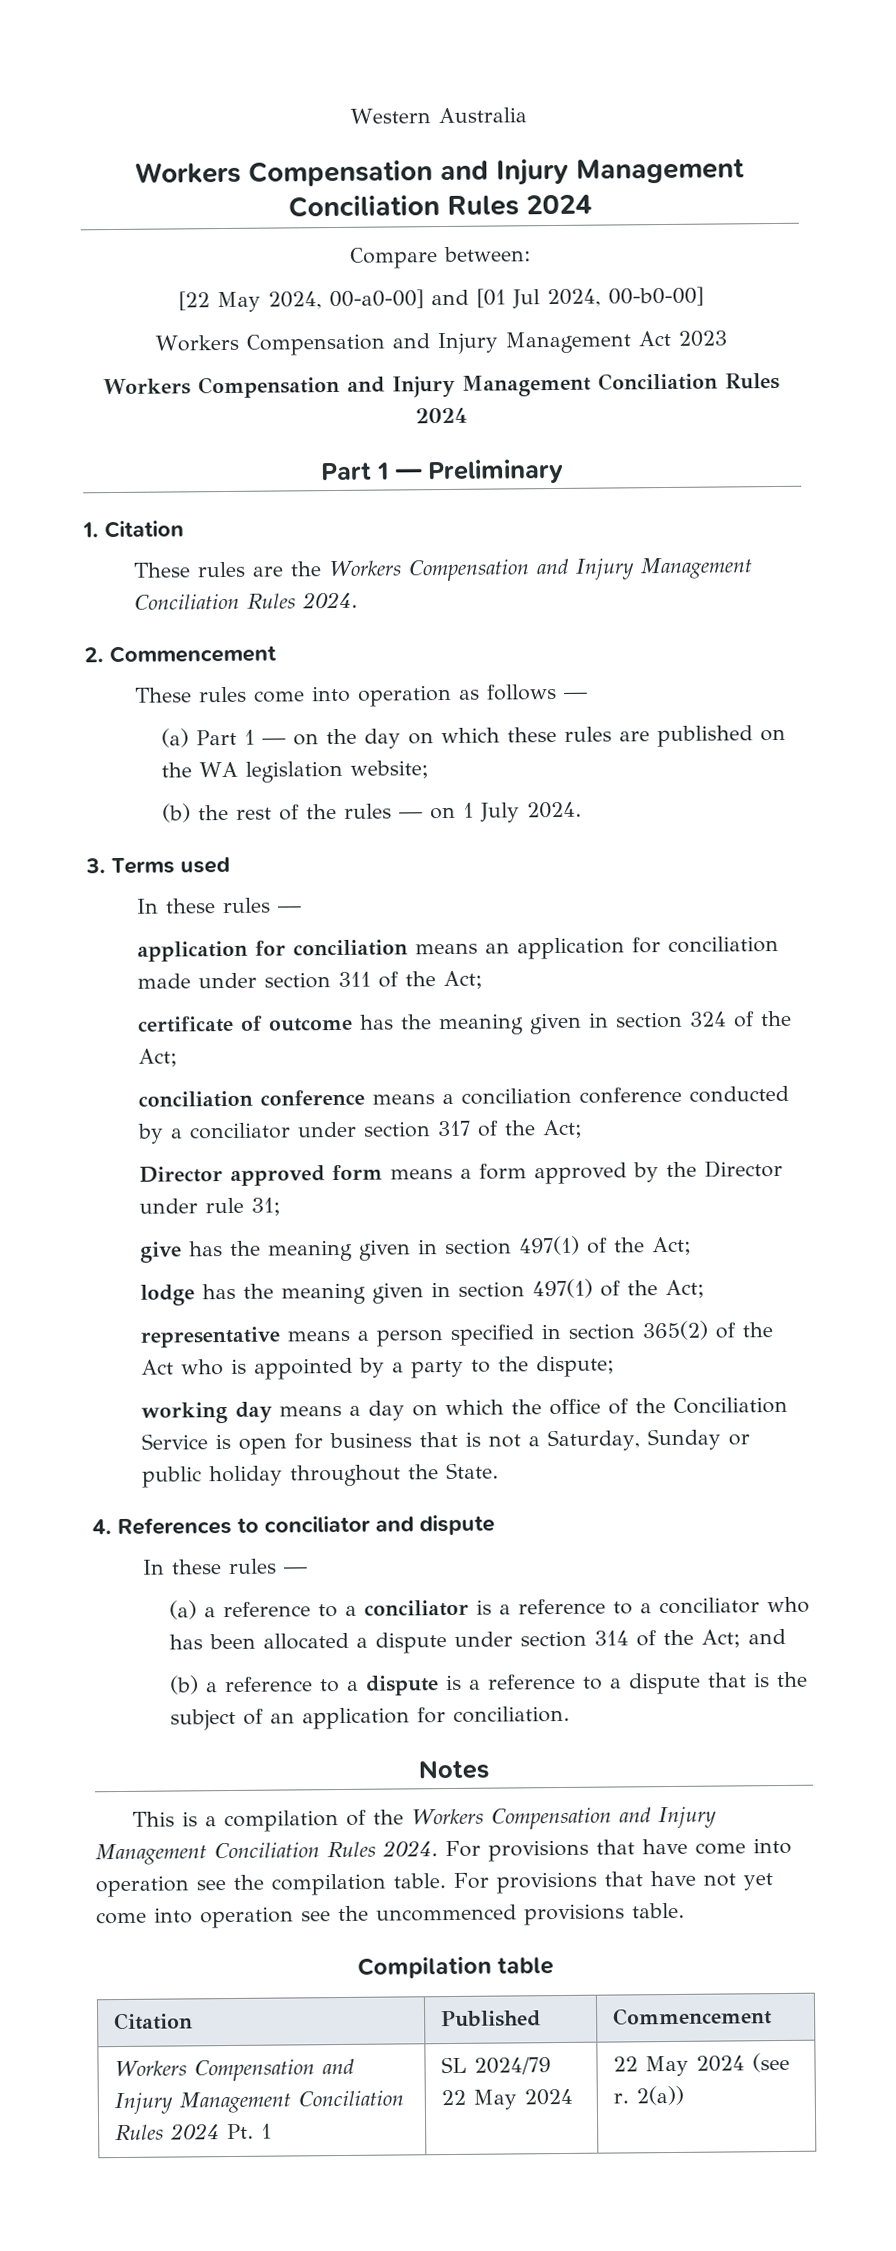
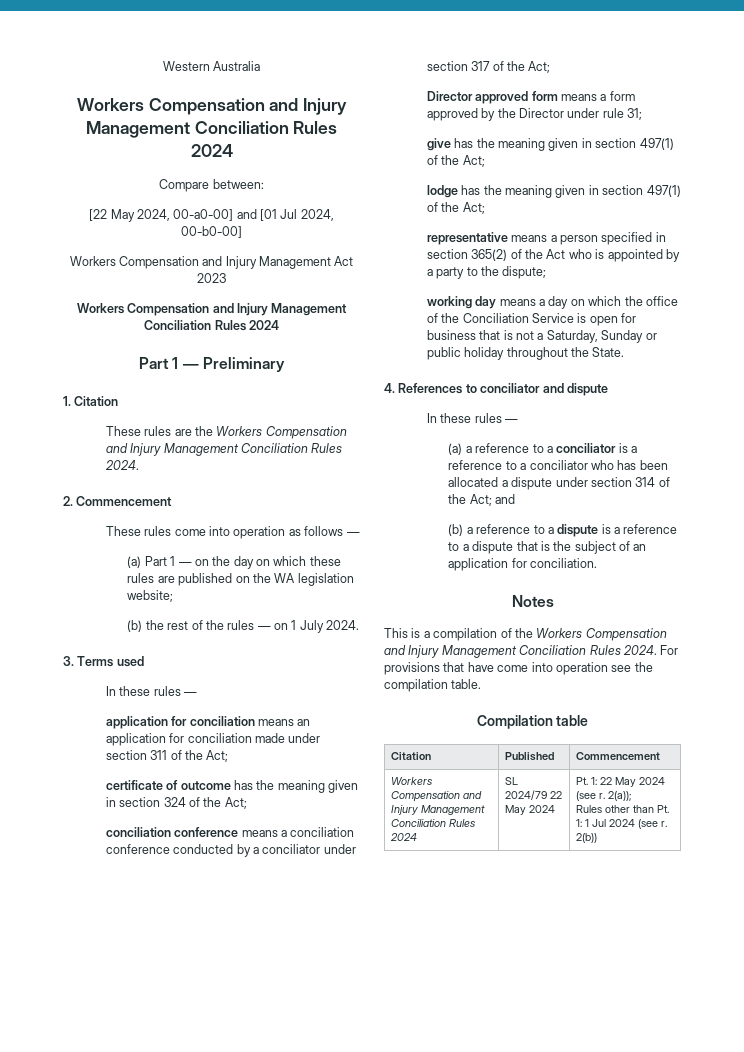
- For provisions that have not yet come into operation see the uncommenced provisions table.
- Workers Compensation and Injury Management Conciliation Rules 2024 Pt. 1 | SL 2024/79 22 May 2024 | 22 May 2024 (see r. 2(a))
+ Workers Compensation and Injury Management Conciliation Rules 2024 | SL 2024/79 22 May 2024 | Pt. 1: 22 May 2024 (see r. 2(a));
+ Rules other than Pt. 1: 1 Jul 2024 (see r. 2(b))

